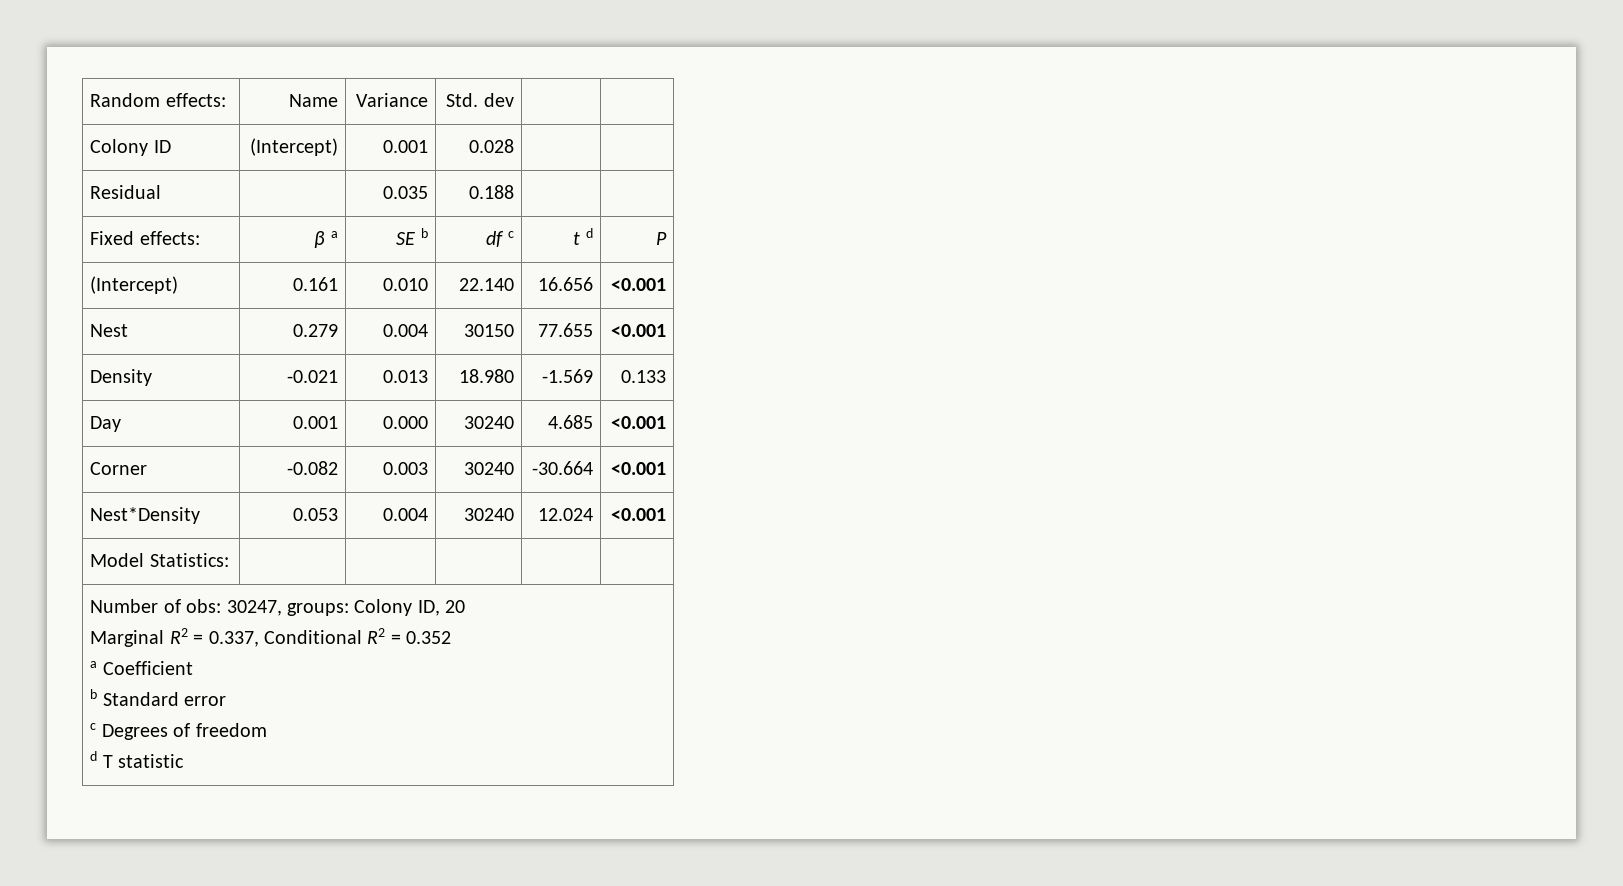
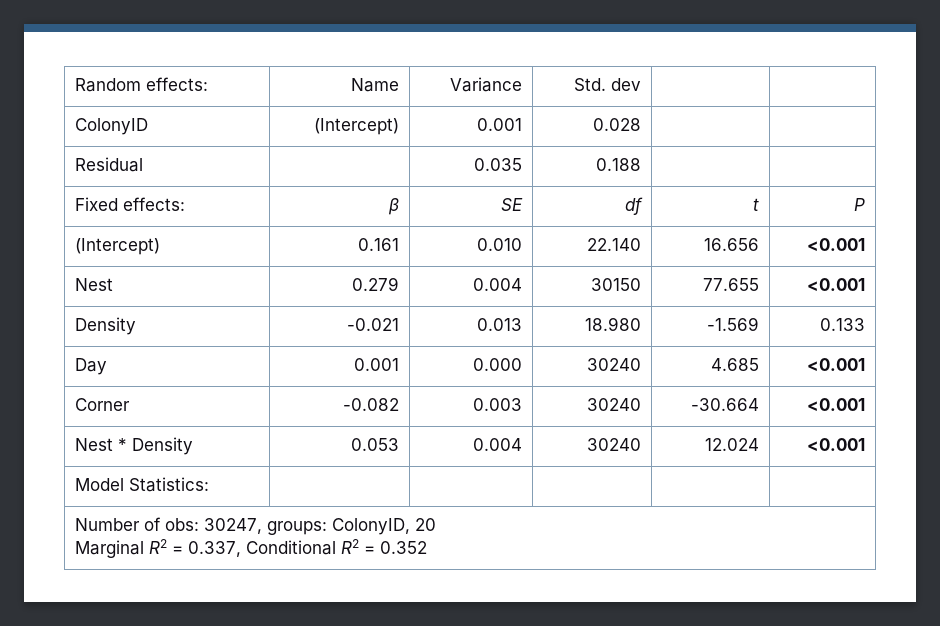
- Colony ID | (Intercept) | 0.001 | 0.028 | |
+ ColonyID | (Intercept) | 0.001 | 0.028 | |
- Fixed effects: | β a | SE b | df c | t d | P
+ Fixed effects: | β | SE | df | t | P
- Nest*Density | 0.053 | 0.004 | 30240 | 12.024 | <0.001
+ Nest * Density | 0.053 | 0.004 | 30240 | 12.024 | <0.001
- Number of obs: 30247, groups: Colony ID, 20
+ Number of obs: 30247, groups: ColonyID, 20
  Marginal R2 = 0.337, Conditional R2 = 0.352
- a Coefficient
- b Standard error
- c Degrees of freedom
- d T statistic

